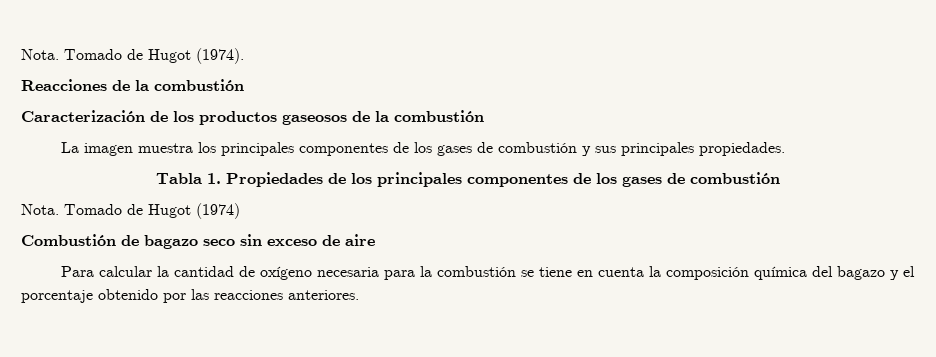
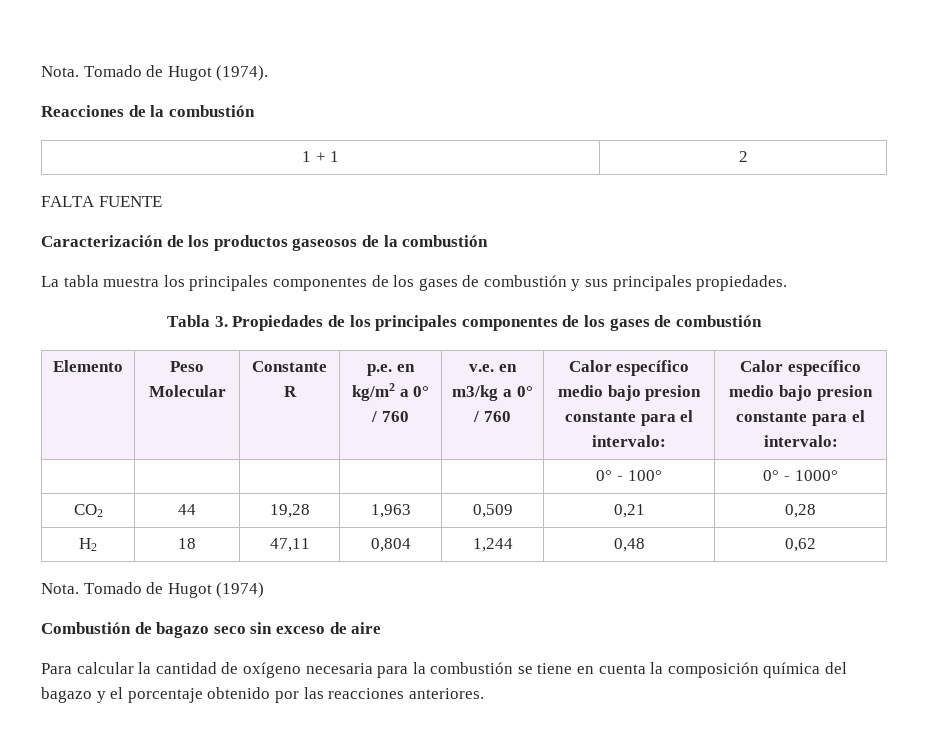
+ 1 + 1 | 2
+ FALTA FUENTE
- La imagen muestra los principales componentes de los gases de combustión y sus principales propiedades.
+ La tabla muestra los principales componentes de los gases de combustión y sus principales propiedades.
- Tabla 1. Propiedades de los principales componentes de los gases de combustión
+ Tabla 3. Propiedades de los principales componentes de los gases de combustión
+ Elemento | Peso Molecular | Constante R | p.e. en kg/m2 a 0° / 760 | v.e. en m3/kg a 0° / 760 | Calor específico medio bajo presion constante para el intervalo: | Calor específico medio bajo presion constante para el intervalo:
+ | | | | | 0° - 100° | 0° - 1000°
+ CO2 | 44 | 19,28 | 1,963 | 0,509 | 0,21 | 0,28
+ H2 | 18 | 47,11 | 0,804 | 1,244 | 0,48 | 0,62

